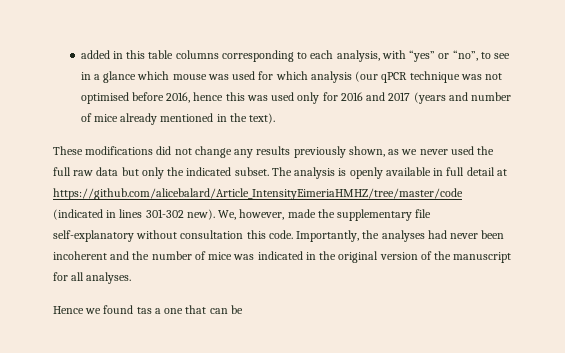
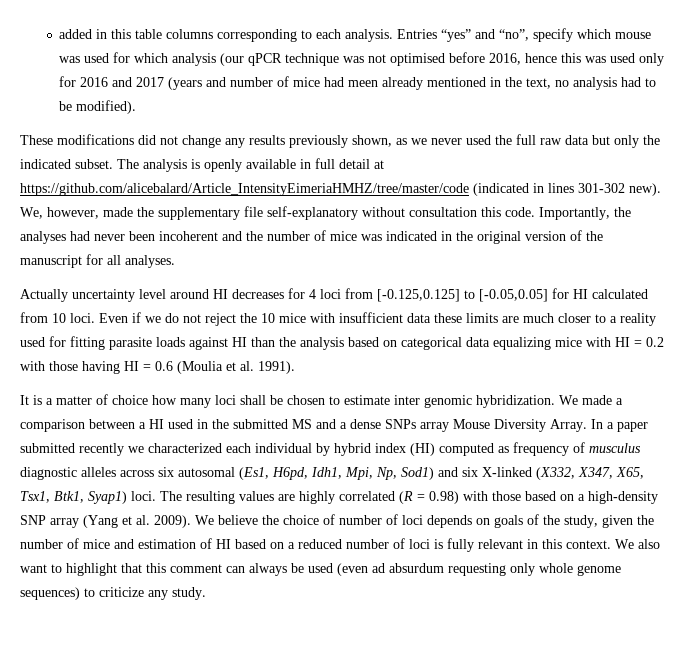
- added in this table columns corresponding to each analysis, with “yes” or “no”, to see in a glance which mouse was used for which analysis (our qPCR technique was not optimised before 2016, hence this was used only for 2016 and 2017 (years and number of mice already mentioned in the text).
+ added in this table columns corresponding to each analysis. Entries “yes” and “no”, specify which mouse was used for which analysis (our qPCR technique was not optimised before 2016, hence this was used only for 2016 and 2017 (years and number of mice had meen already mentioned in the text, no analysis had to be modified).
- Hence we found tas a one that can be
+ Actually uncertainty level around HI decreases for 4 loci from [-0.125,0.125] to [-0.05,0.05] for HI calculated from 10 loci. Even if we do not reject the 10 mice with insufficient data these limits are much closer to a reality used for fitting parasite loads against HI than the analysis based on categorical data equalizing mice with HI = 0.2 with those having HI = 0.6 (Moulia et al. 1991).
+ It is a matter of choice how many loci shall be chosen to estimate inter genomic hybridization. We made a comparison between a HI used in the submitted MS and a dense SNPs array Mouse Diversity Array. In a paper submitted recently we characterized each individual by hybrid index (HI) computed as frequency of musculus diagnostic alleles across six autosomal (Es1, H6pd, Idh1, Mpi, Np, Sod1) and six X-linked (X332, X347, X65, Tsx1, Btk1, Syap1) loci. The resulting values are highly correlated (R = 0.98) with those based on a high-density SNP array (Yang et al. 2009). We believe the choice of number of loci depends on goals of the study, given the number of mice and estimation of HI based on a reduced number of loci is fully relevant in this context. We also want to highlight that this comment can always be used (even ad absurdum requesting only whole genome sequences) to criticize any study.

